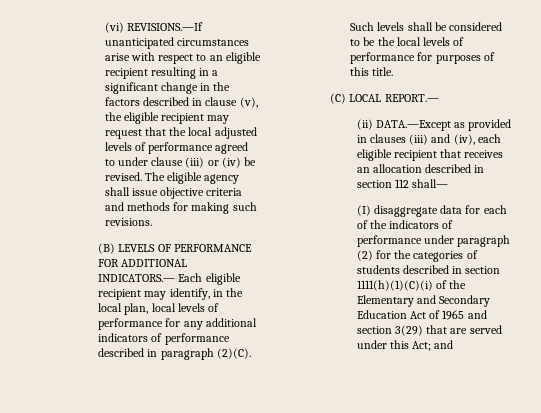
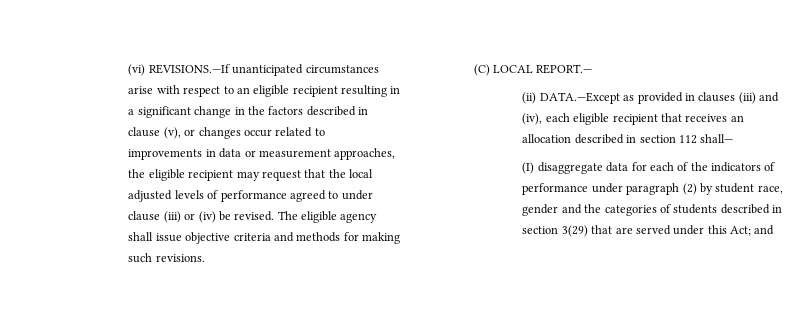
- (vi) REVISIONS.—If unanticipated circumstances arise with respect to an eligible recipient resulting in a significant change in the factors described in clause (v), the eligible recipient may request that the local adjusted levels of performance agreed to under clause (iii) or (iv) be revised.
+ (vi) REVISIONS.—If unanticipated circumstances arise with respect to an eligible recipient resulting in a significant change in the factors described in clause (v), or changes occur related to improvements in data or measurement approaches, the eligible recipient may request that the local adjusted levels of performance agreed to under clause (iii) or (iv) be revised.
- (B) LEVELS OF PERFORMANCE FOR ADDITIONAL INDICATORS.— Each eligible recipient may identify, in the local plan, local levels of performance for any additional indicators of performance described in paragraph (2)(C). Such levels shall be considered to be the local levels of performance for purposes of this title.
- (I) disaggregate data for each of the indicators of performance under paragraph (2) for the categories of students described in section 1111(h)(1)(C)(i) of the Elementary and Secondary Education Act of 1965 and section 3(29) that are served under this Act; and
+ (I) disaggregate data for each of the indicators of performance under paragraph (2) by student race, gender and the categories of students described in section 3(29) that are served under this Act; and

